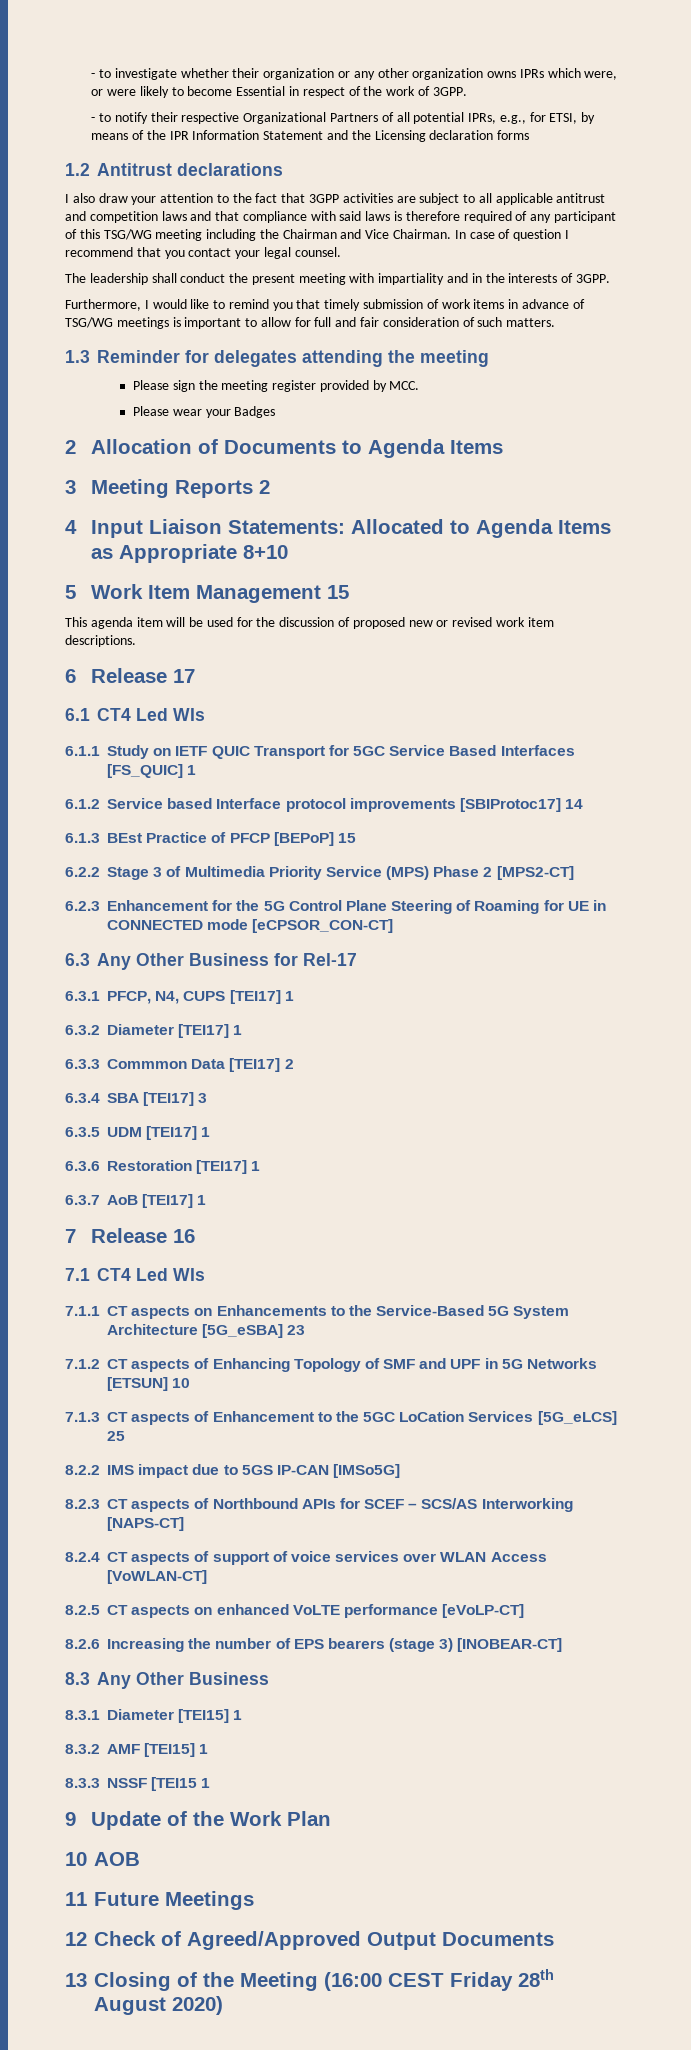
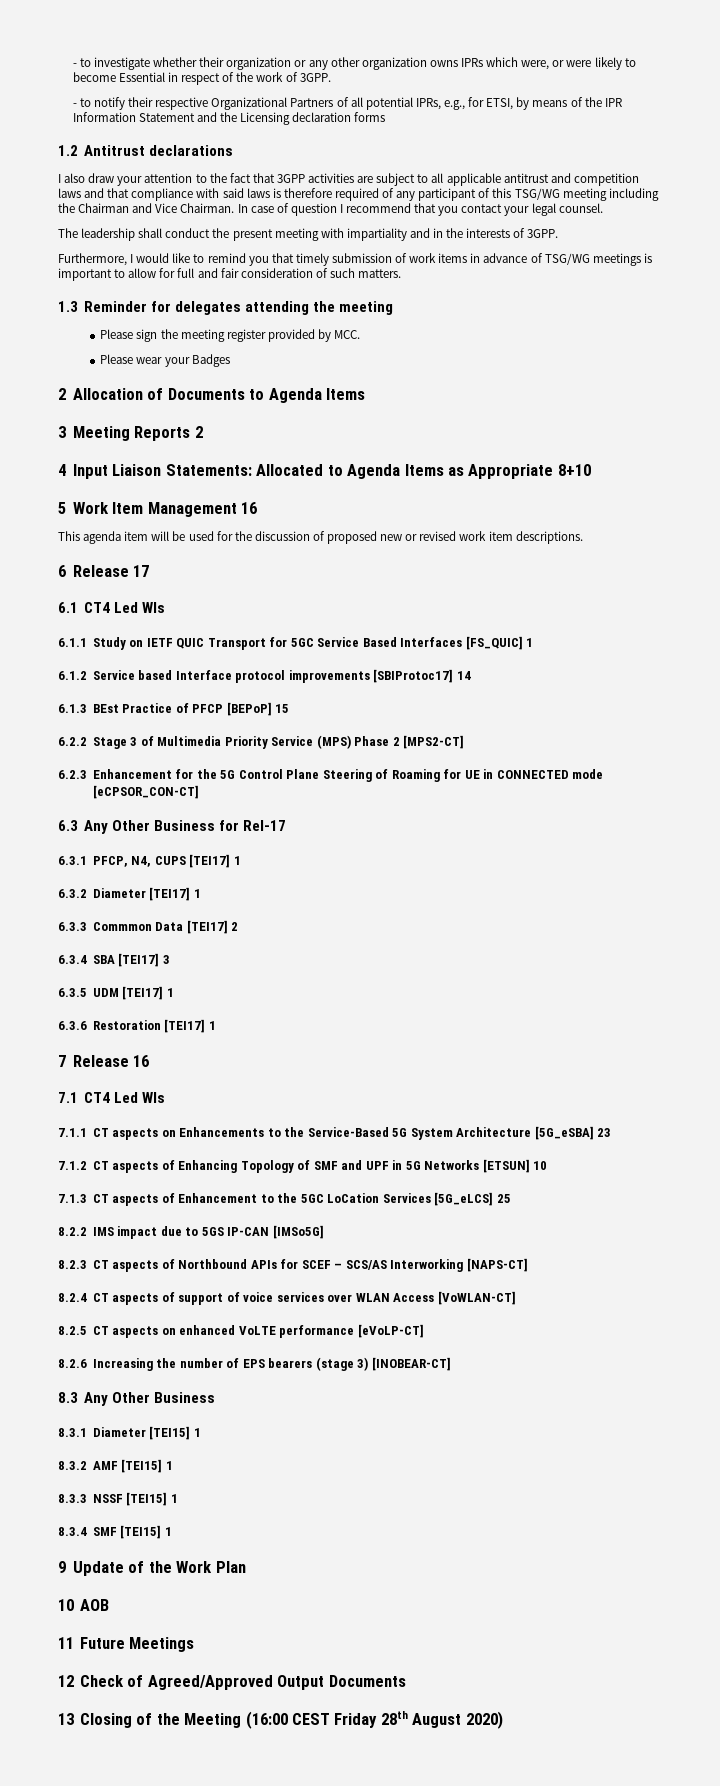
- 5 Work Item Management 15
+ 5 Work Item Management 16
- 6.3.7 AoB [TEI17] 1
- 8.3.3 NSSF [TEI15 1
+ 8.3.3 NSSF [TEI15] 1
+ 8.3.4 SMF [TEI15] 1

